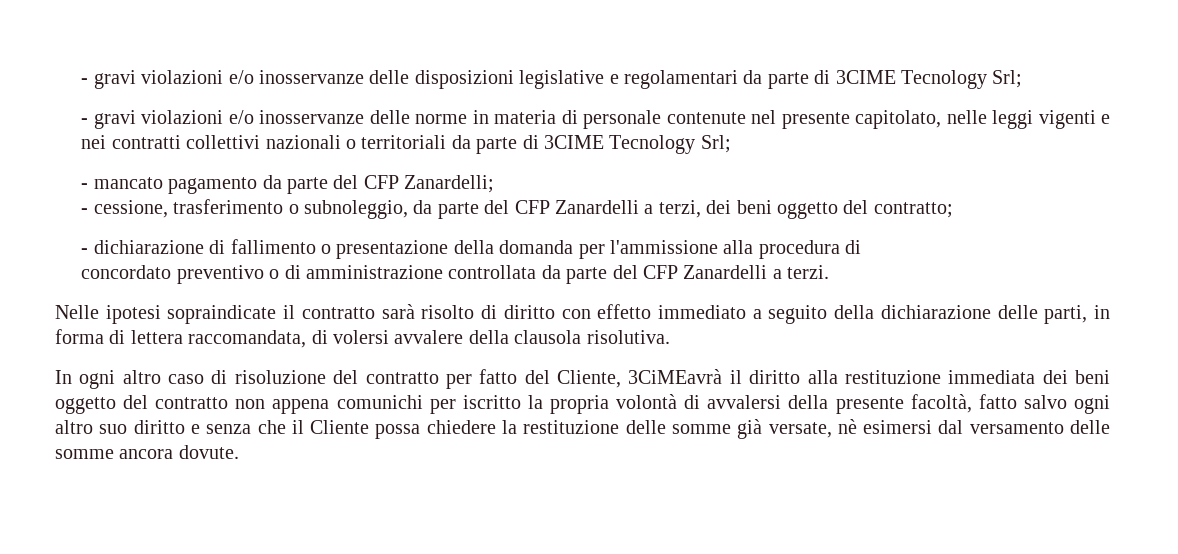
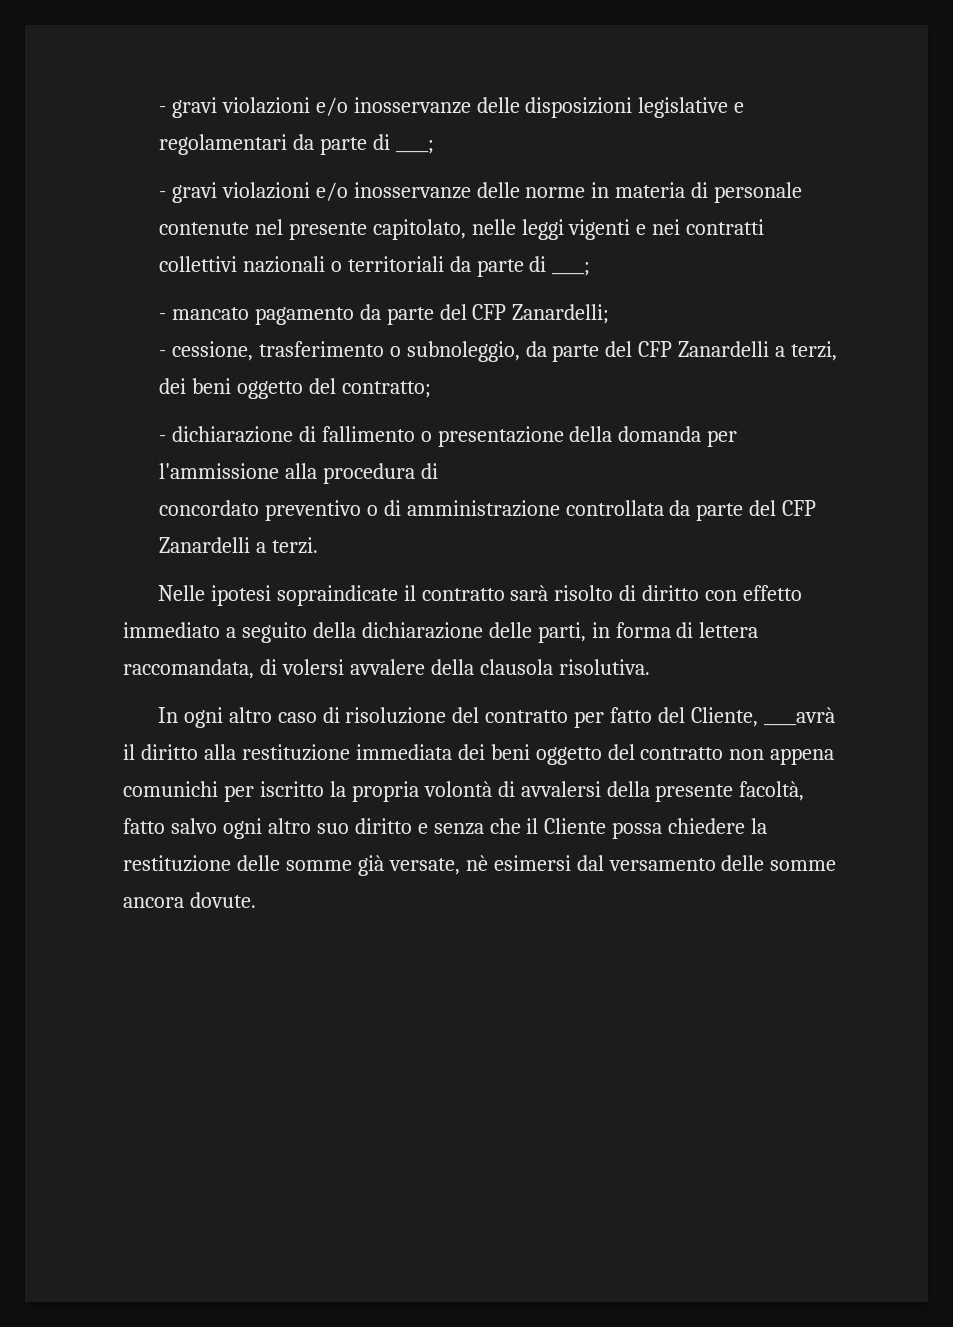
- - gravi violazioni e/o inosservanze delle disposizioni legislative e regolamentari da parte di 3CIME Tecnology Srl;
+ - gravi violazioni e/o inosservanze delle disposizioni legislative e regolamentari da parte di ____;
- - gravi violazioni e/o inosservanze delle norme in materia di personale contenute nel presente capitolato, nelle leggi vigenti e nei contratti collettivi nazionali o territoriali da parte di 3CIME Tecnology Srl;
+ - gravi violazioni e/o inosservanze delle norme in materia di personale contenute nel presente capitolato, nelle leggi vigenti e nei contratti collettivi nazionali o territoriali da parte di ____;
- In ogni altro caso di risoluzione del contratto per fatto del Cliente, 3CiMEavrà il diritto alla restituzione immediata dei beni oggetto del contratto non appena comunichi per iscritto la propria volontà di avvalersi della presente facoltà, fatto salvo ogni altro suo diritto e senza che il Cliente possa chiedere la restituzione delle somme già versate, nè esimersi dal versamento delle somme ancora dovute.
+ In ogni altro caso di risoluzione del contratto per fatto del Cliente, ____avrà il diritto alla restituzione immediata dei beni oggetto del contratto non appena comunichi per iscritto la propria volontà di avvalersi della presente facoltà, fatto salvo ogni altro suo diritto e senza che il Cliente possa chiedere la restituzione delle somme già versate, nè esimersi dal versamento delle somme ancora dovute.

